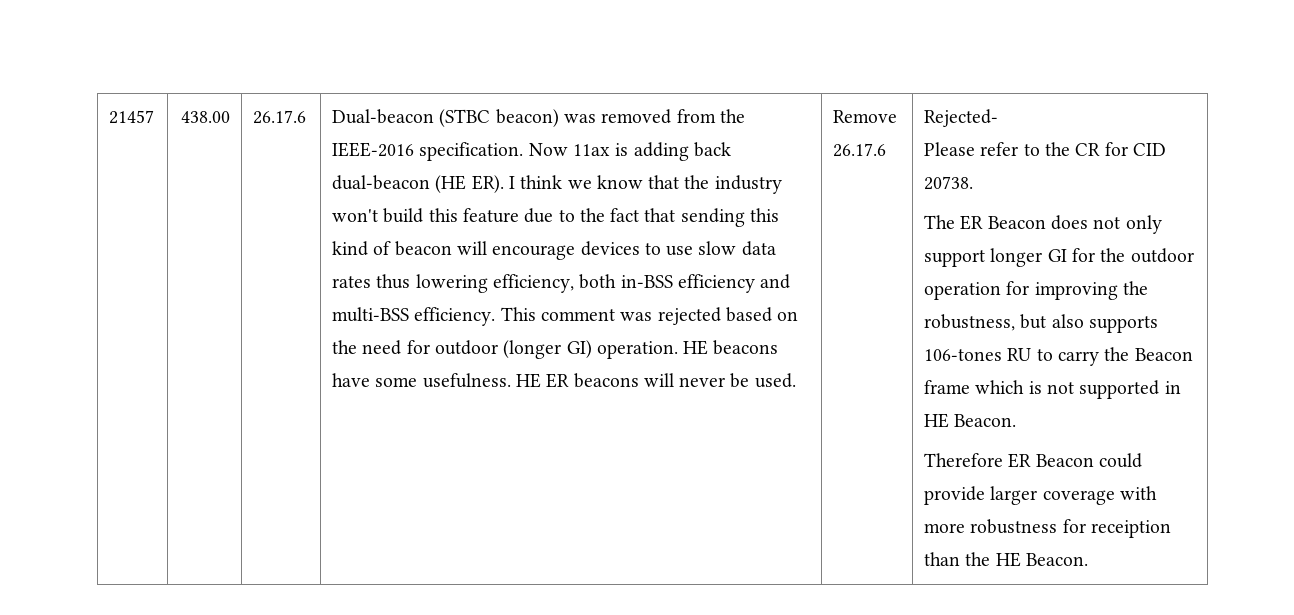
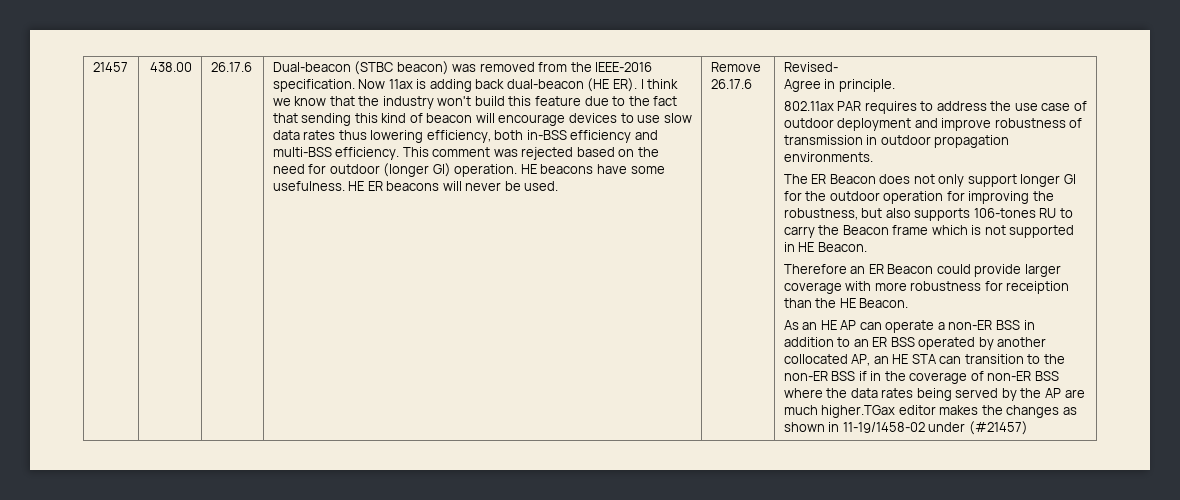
- Rejected-
- Please refer to the CR for CID 20738.
+ Revised-
+ Agree in principle.
+ 802.11ax PAR requires to address the use case of outdoor deployment and improve robustness of transmission in outdoor propagation environments.
- Therefore ER Beacon could provide larger coverage with more robustness for receiption than the HE Beacon.
+ Therefore an ER Beacon could provide larger coverage with more robustness for receiption than the HE Beacon.
+ As an HE AP can operate a non-ER BSS in addition to an ER BSS operated by another collocated AP, an HE STA can transition to the non-ER BSS if in the coverage of non-ER BSS where the data rates being served by the AP are much higher.TGax editor makes the changes as shown in 11-19/1458-02 under (#21457)

